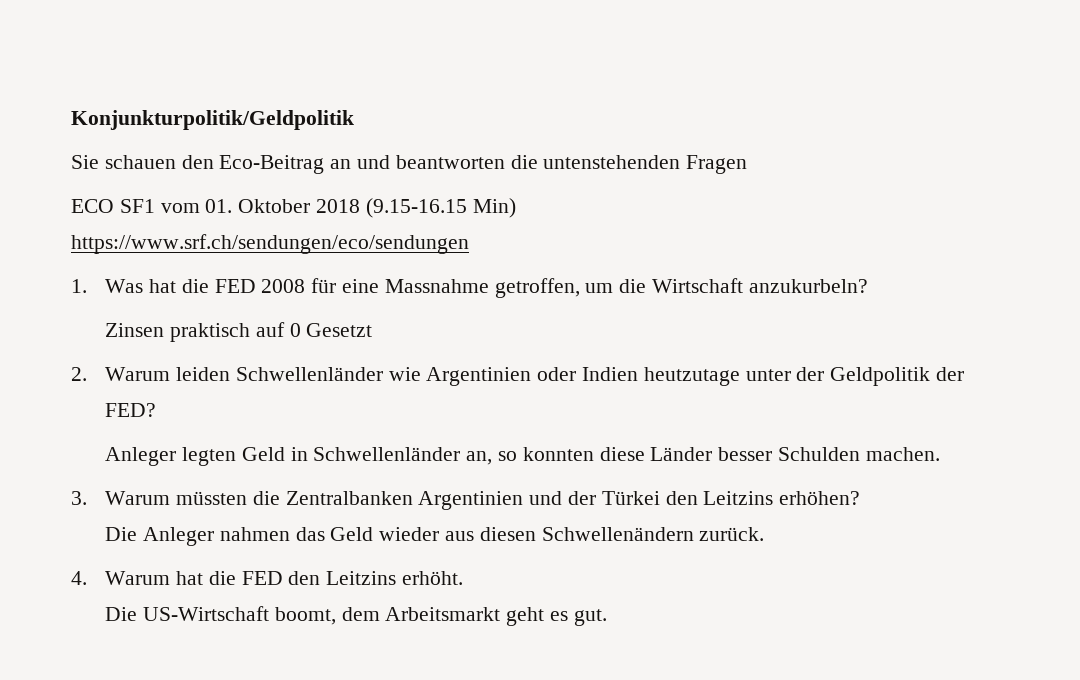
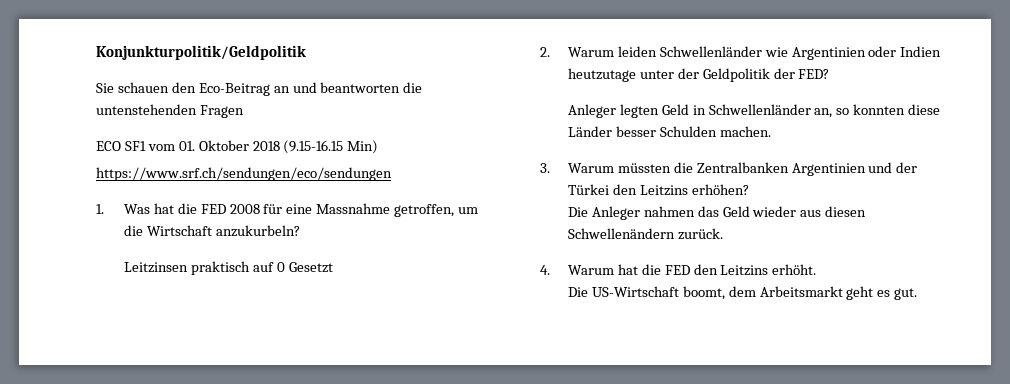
- Zinsen praktisch auf 0 Gesetzt
+ Leitzinsen praktisch auf 0 Gesetzt

